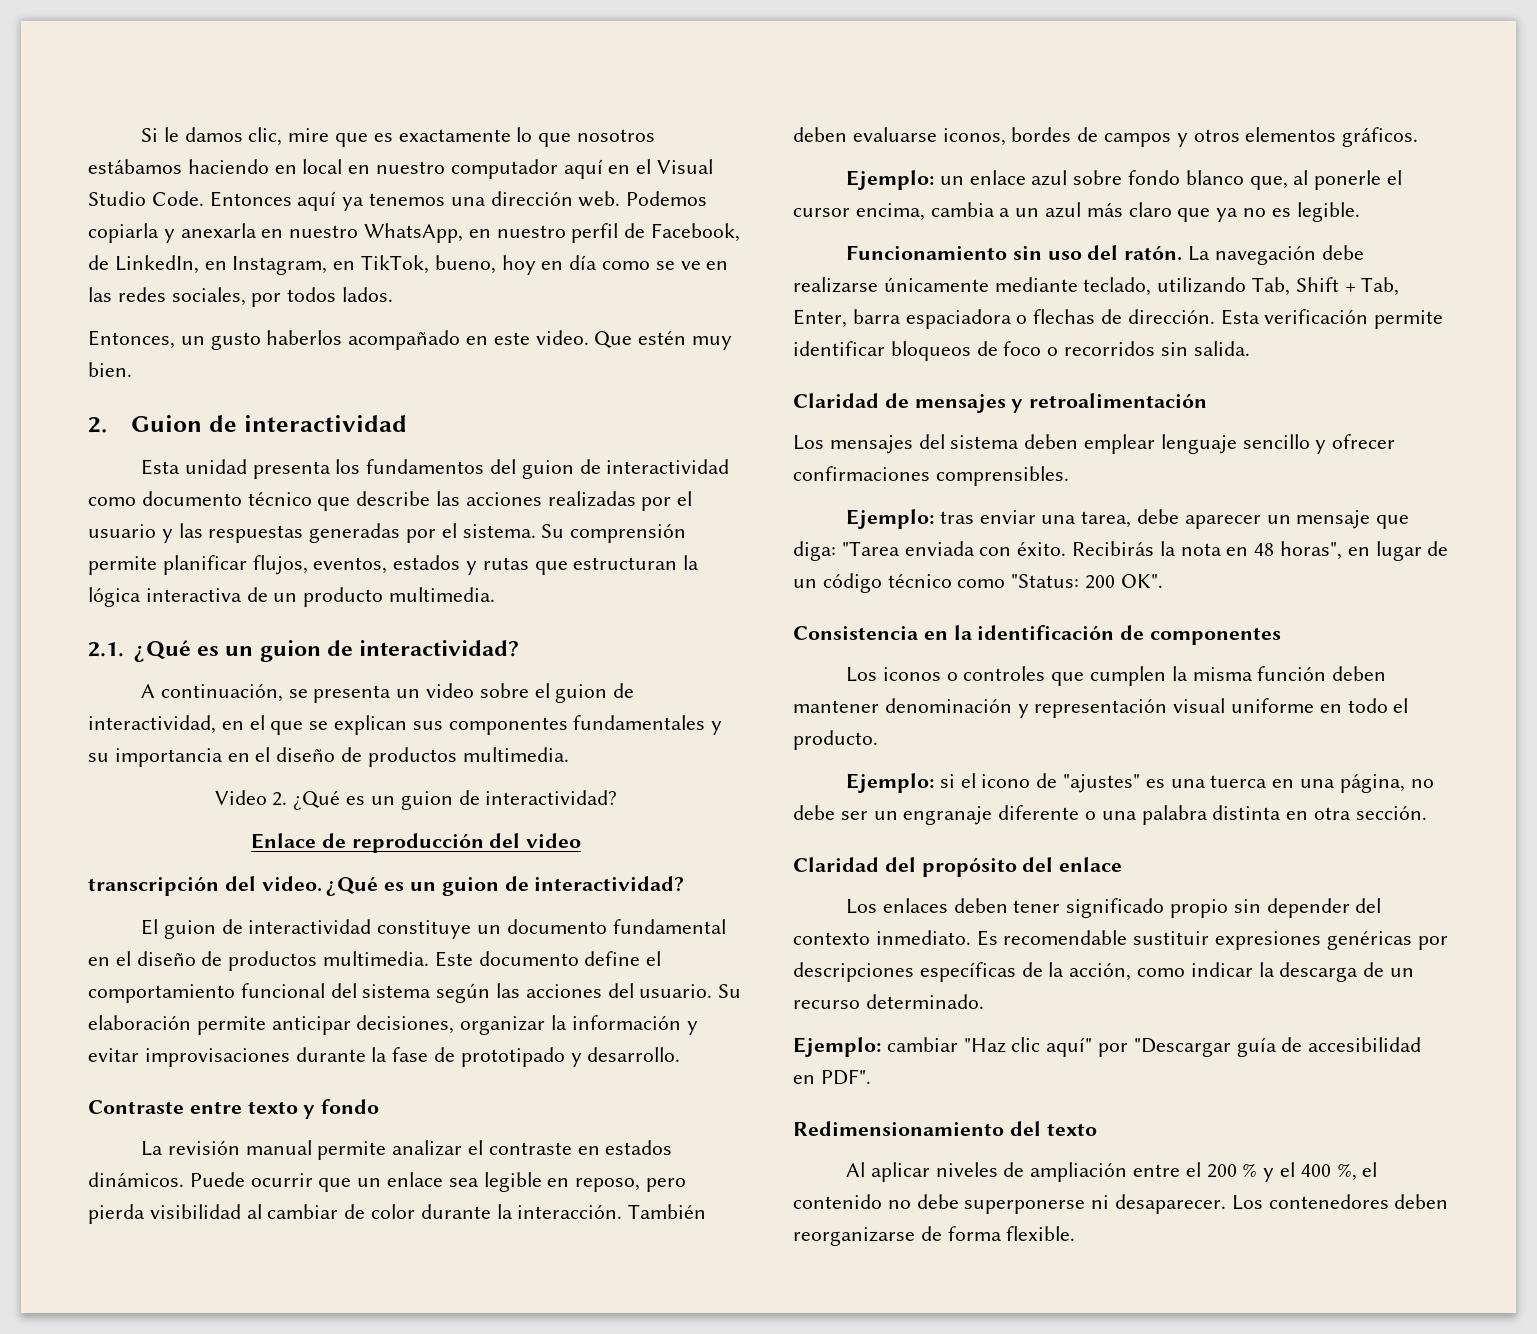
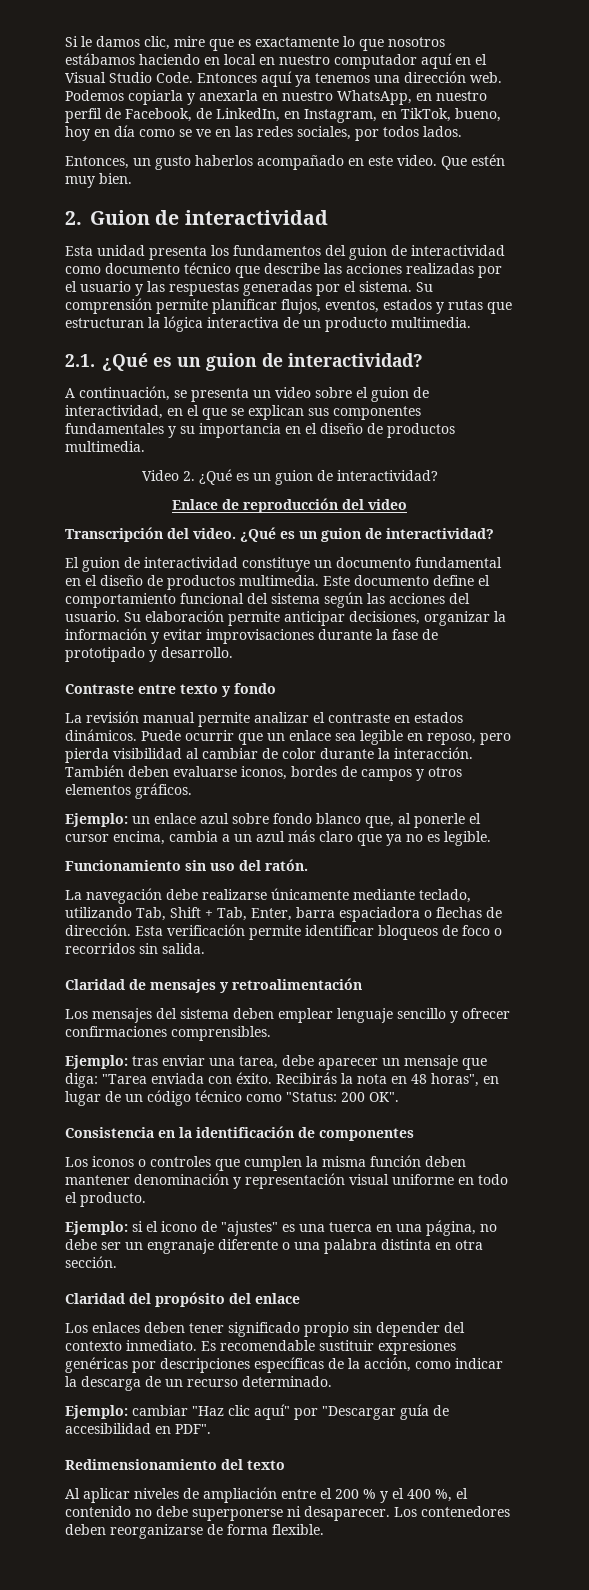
- transcripción del video.
+ Transcripción del video.
- Funcionamiento sin uso del ratón. La navegación debe realizarse únicamente mediante teclado, utilizando Tab, Shift + Tab, Enter, barra espaciadora o flechas de dirección.
+ Funcionamiento sin uso del ratón.
+ La navegación debe realizarse únicamente mediante teclado, utilizando Tab, Shift + Tab, Enter, barra espaciadora o flechas de dirección.

